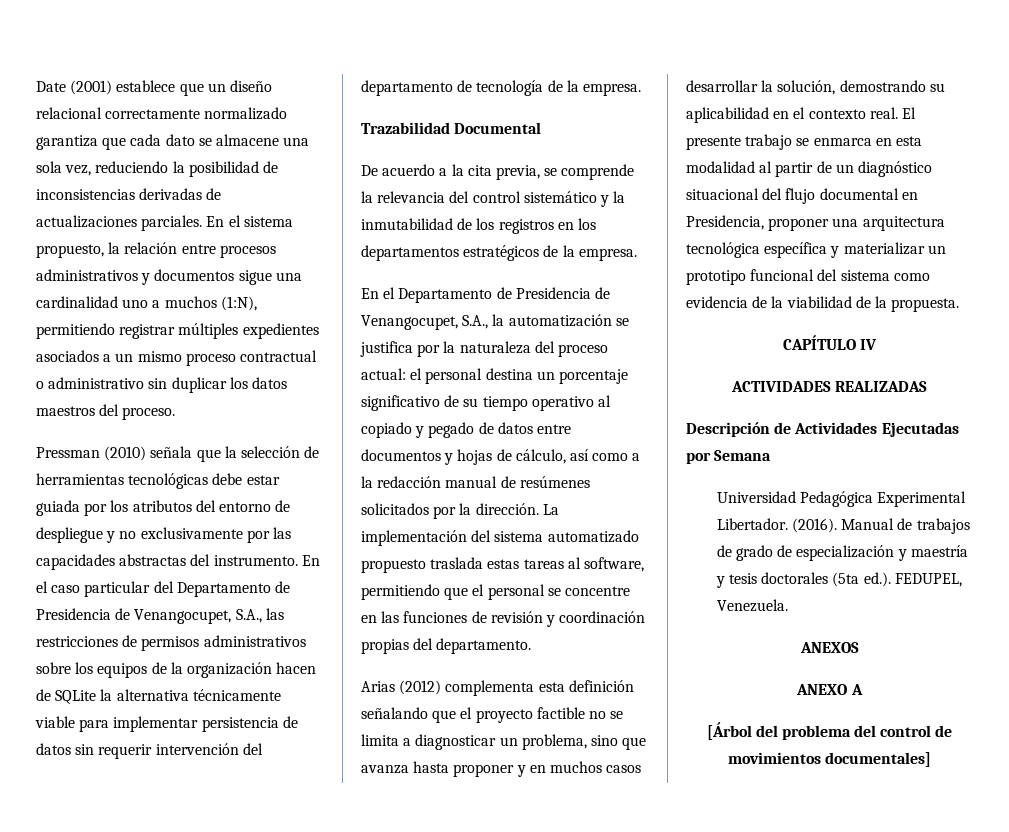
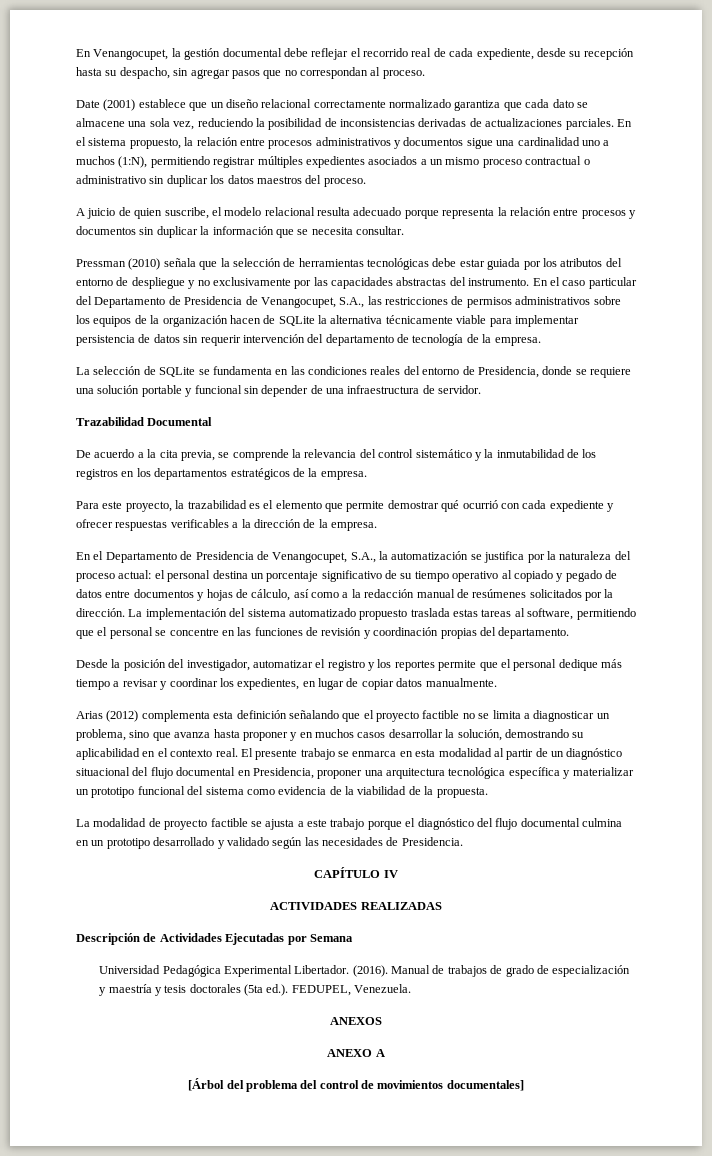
+ En Venangocupet, la gestión documental debe reflejar el recorrido real de cada expediente, desde su recepción hasta su despacho, sin agregar pasos que no correspondan al proceso.
+ A juicio de quien suscribe, el modelo relacional resulta adecuado porque representa la relación entre procesos y documentos sin duplicar la información que se necesita consultar.
+ La selección de SQLite se fundamenta en las condiciones reales del entorno de Presidencia, donde se requiere una solución portable y funcional sin depender de una infraestructura de servidor.
+ Para este proyecto, la trazabilidad es el elemento que permite demostrar qué ocurrió con cada expediente y ofrecer respuestas verificables a la dirección de la empresa.
+ Desde la posición del investigador, automatizar el registro y los reportes permite que el personal dedique más tiempo a revisar y coordinar los expedientes, en lugar de copiar datos manualmente.
+ La modalidad de proyecto factible se ajusta a este trabajo porque el diagnóstico del flujo documental culmina en un prototipo desarrollado y validado según las necesidades de Presidencia.

